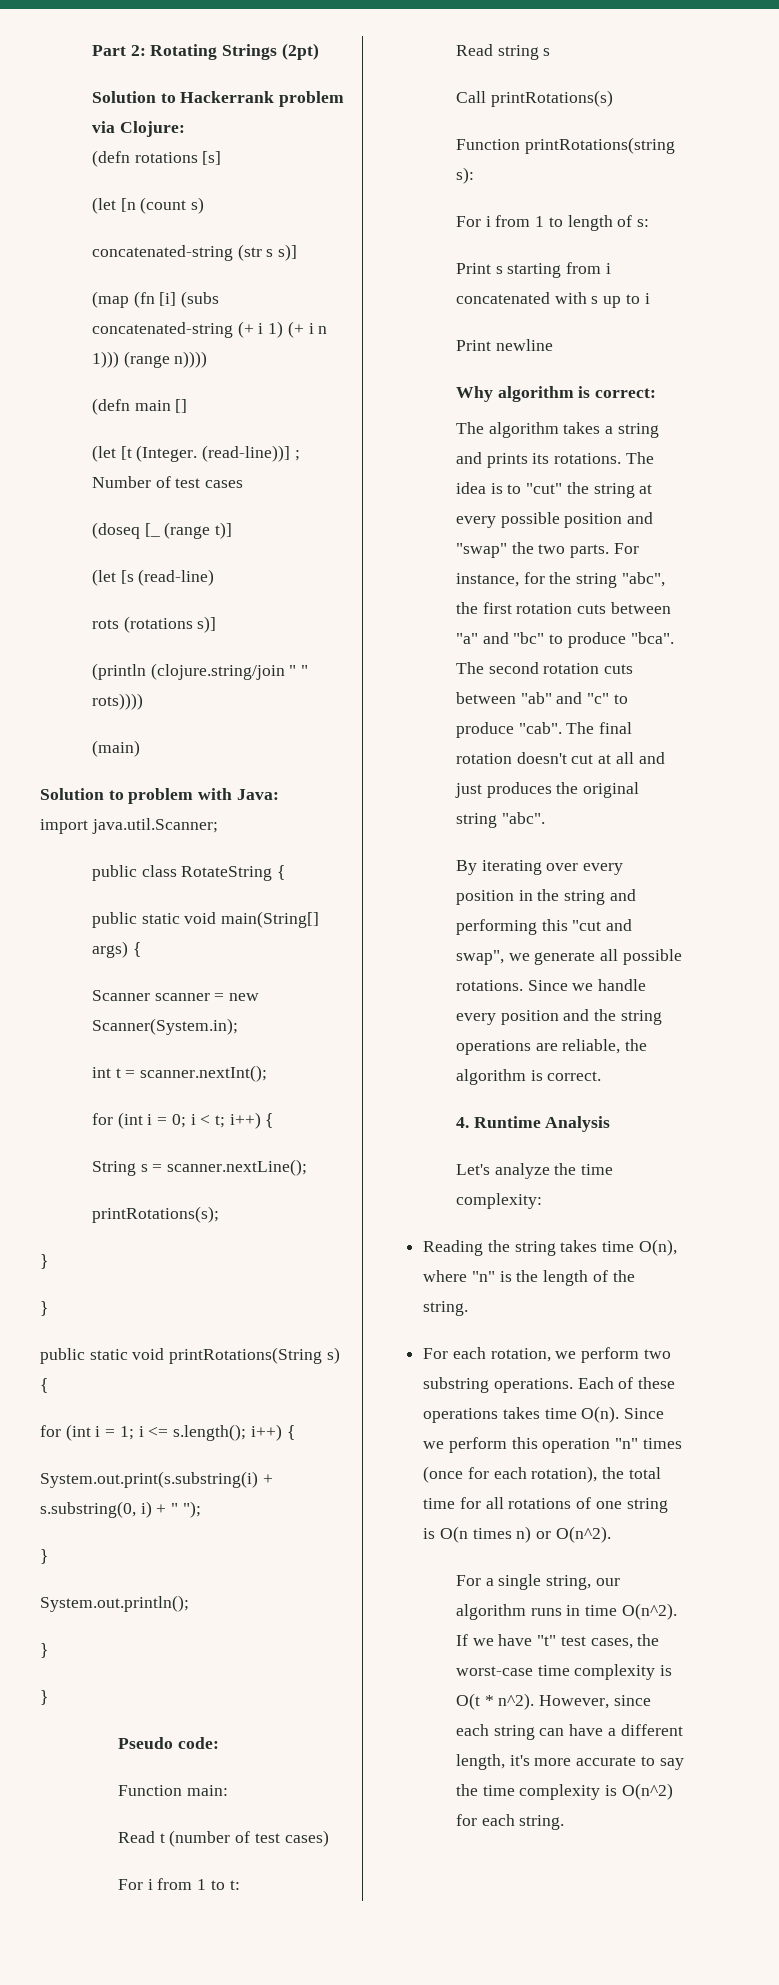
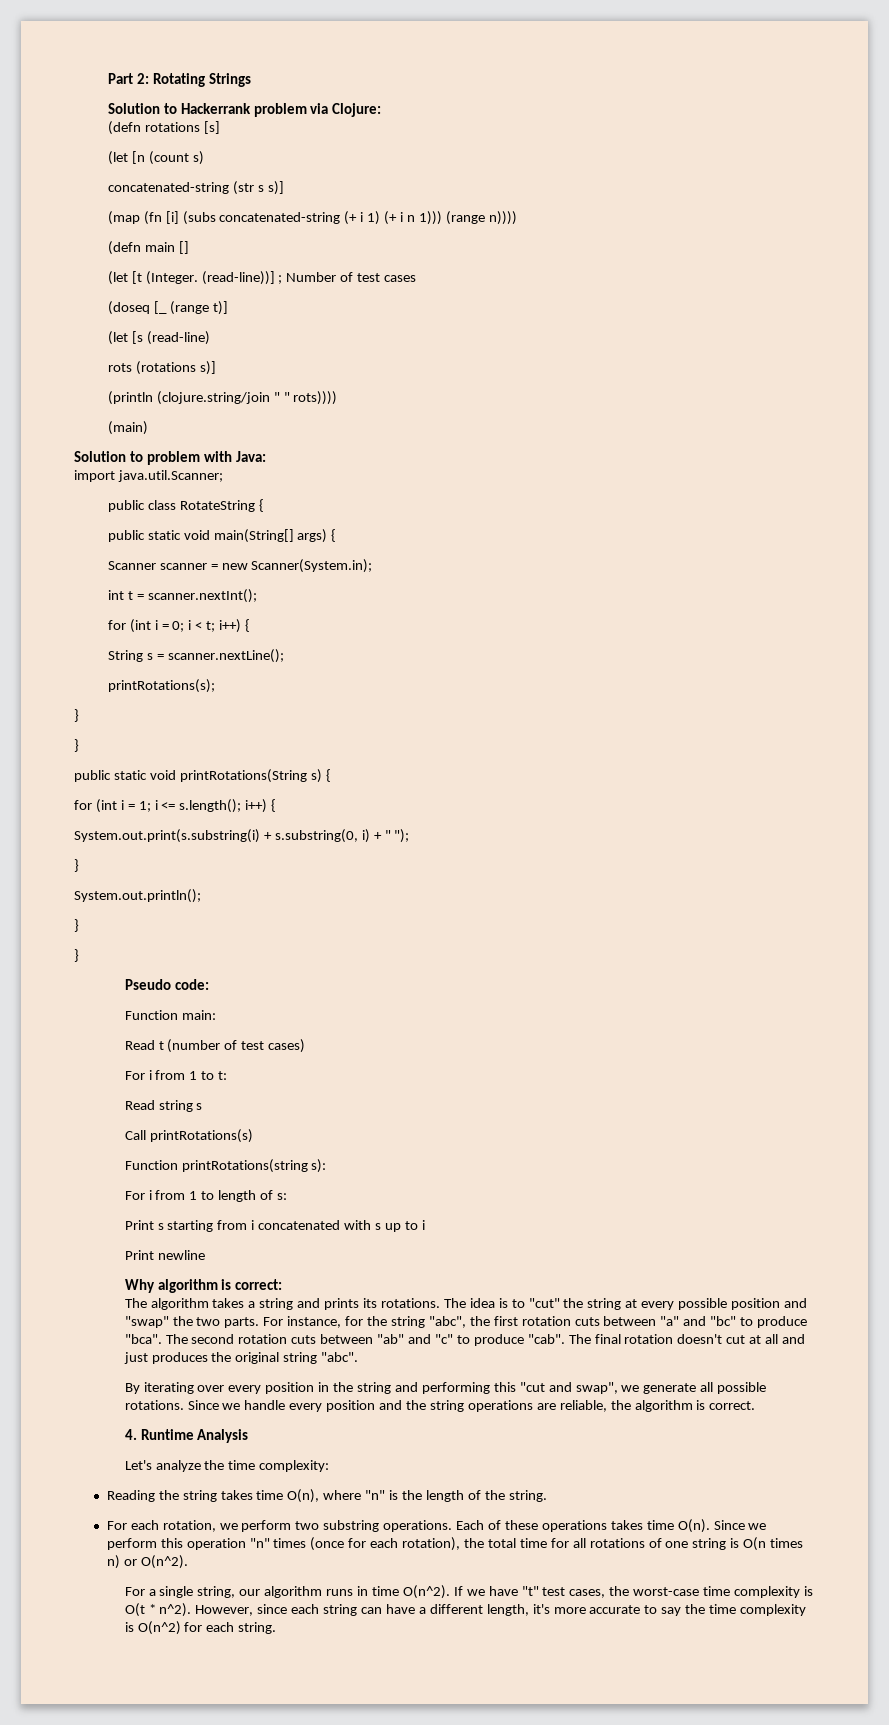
- Part 2: Rotating Strings (2pt)
+ Part 2: Rotating Strings

